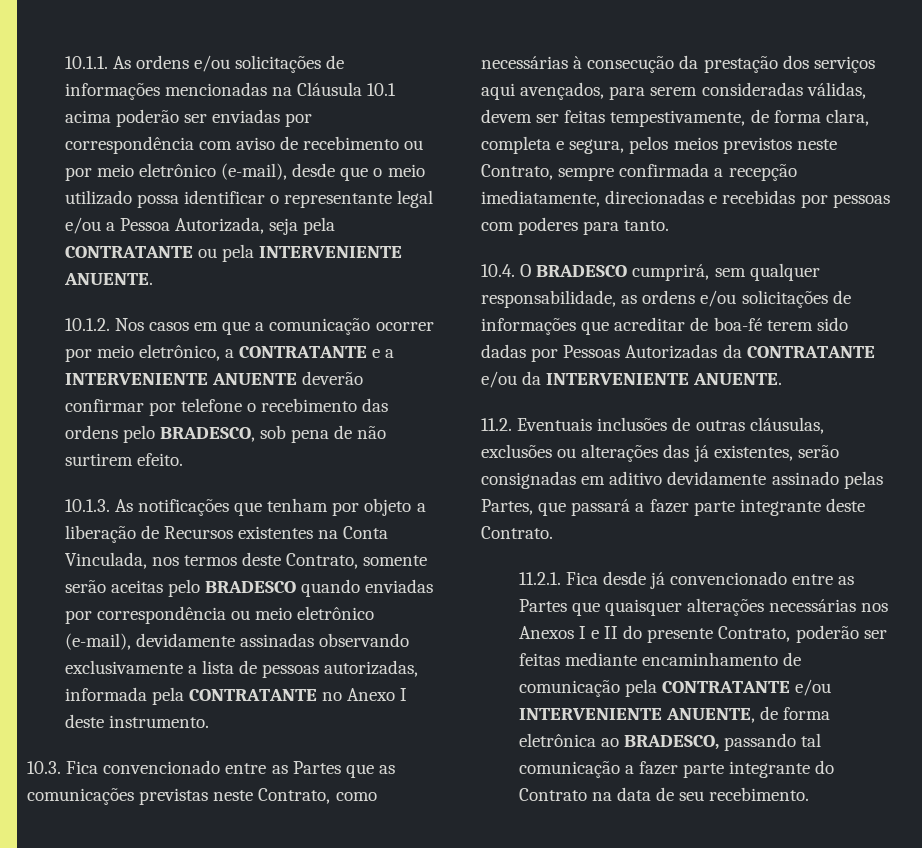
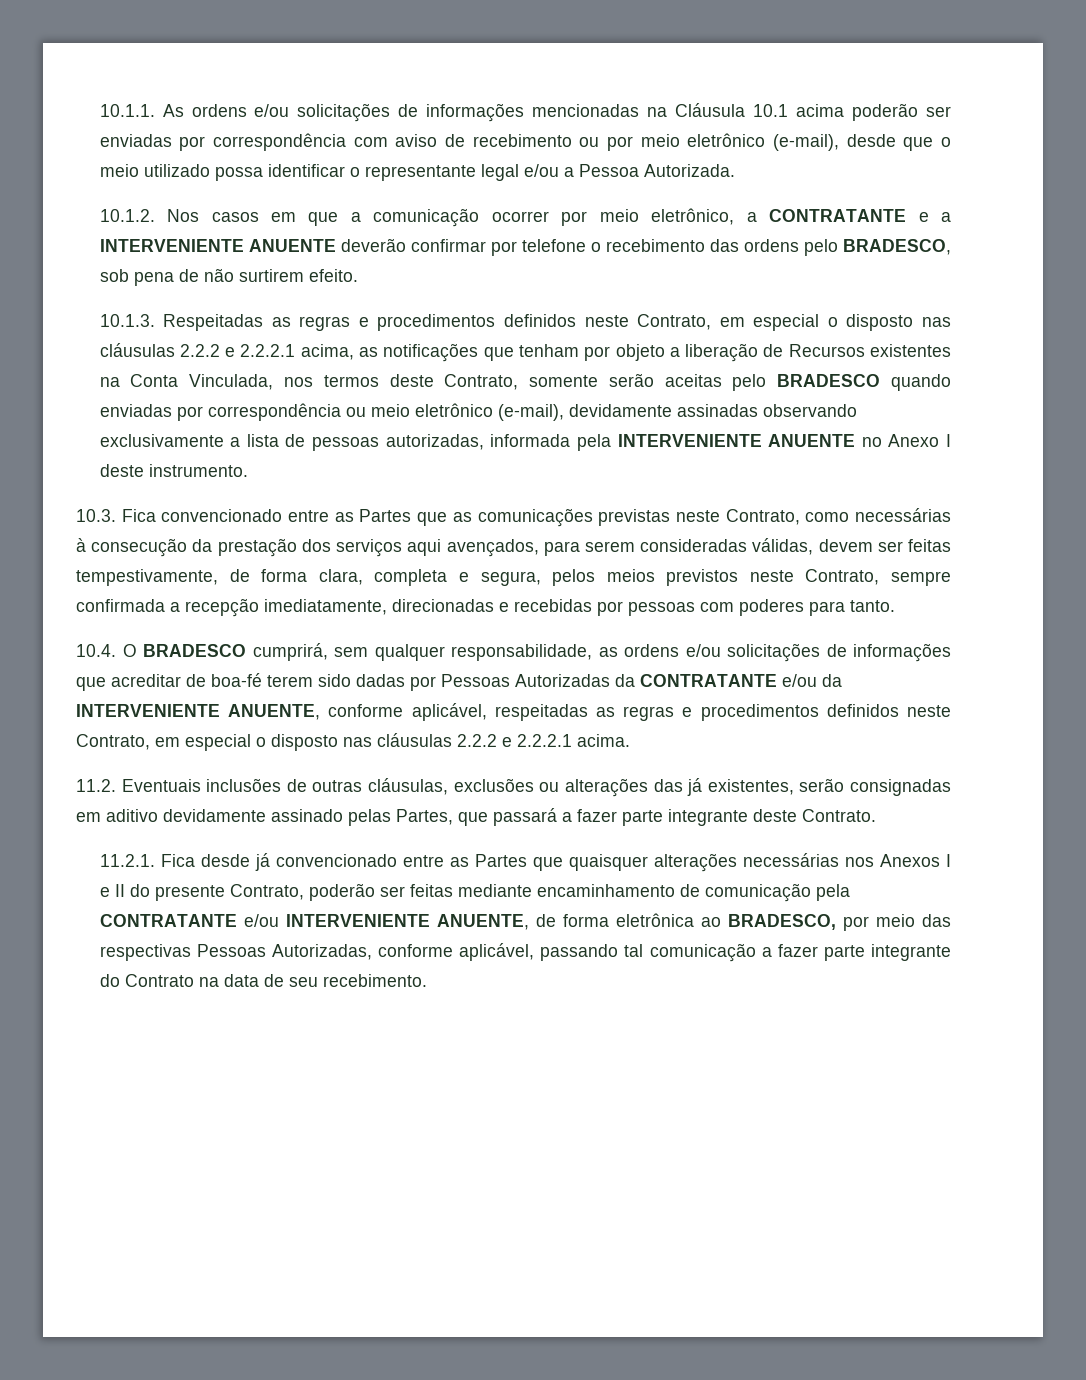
- 10.1.1. As ordens e/ou solicitações de informações mencionadas na Cláusula 10.1 acima poderão ser enviadas por correspondência com aviso de recebimento ou por meio eletrônico (e-mail), desde que o meio utilizado possa identificar o representante legal e/ou a Pessoa Autorizada, seja pela CONTRATANTE ou pela INTERVENIENTE ANUENTE.
+ 10.1.1. As ordens e/ou solicitações de informações mencionadas na Cláusula 10.1 acima poderão ser enviadas por correspondência com aviso de recebimento ou por meio eletrônico (e-mail), desde que o meio utilizado possa identificar o representante legal e/ou a Pessoa Autorizada.
- 10.1.3. As notificações que tenham por objeto a liberação de Recursos existentes na Conta Vinculada, nos termos deste Contrato, somente serão aceitas pelo BRADESCO quando enviadas por correspondência ou meio eletrônico (e-mail), devidamente assinadas observando exclusivamente a lista de pessoas autorizadas, informada pela CONTRATANTE no Anexo I deste instrumento.
+ 10.1.3. Respeitadas as regras e procedimentos definidos neste Contrato, em especial o disposto nas cláusulas 2.2.2 e 2.2.2.1 acima, as notificações que tenham por objeto a liberação de Recursos existentes na Conta Vinculada, nos termos deste Contrato, somente serão aceitas pelo BRADESCO quando enviadas por correspondência ou meio eletrônico (e-mail), devidamente assinadas observando exclusivamente a lista de pessoas autorizadas, informada pela INTERVENIENTE ANUENTE no Anexo I deste instrumento.
- 10.4. O BRADESCO cumprirá, sem qualquer responsabilidade, as ordens e/ou solicitações de informações que acreditar de boa-fé terem sido dadas por Pessoas Autorizadas da CONTRATANTE e/ou da INTERVENIENTE ANUENTE.
+ 10.4. O BRADESCO cumprirá, sem qualquer responsabilidade, as ordens e/ou solicitações de informações que acreditar de boa-fé terem sido dadas por Pessoas Autorizadas da CONTRATANTE e/ou da INTERVENIENTE ANUENTE, conforme aplicável, respeitadas as regras e procedimentos definidos neste Contrato, em especial o disposto nas cláusulas 2.2.2 e 2.2.2.1 acima.
- 11.2.1. Fica desde já convencionado entre as Partes que quaisquer alterações necessárias nos Anexos I e II do presente Contrato, poderão ser feitas mediante encaminhamento de comunicação pela CONTRATANTE e/ou INTERVENIENTE ANUENTE, de forma eletrônica ao BRADESCO, passando tal comunicação a fazer parte integrante do Contrato na data de seu recebimento.
+ 11.2.1. Fica desde já convencionado entre as Partes que quaisquer alterações necessárias nos Anexos I e II do presente Contrato, poderão ser feitas mediante encaminhamento de comunicação pela CONTRATANTE e/ou INTERVENIENTE ANUENTE, de forma eletrônica ao BRADESCO, por meio das respectivas Pessoas Autorizadas, conforme aplicável, passando tal comunicação a fazer parte integrante do Contrato na data de seu recebimento.

